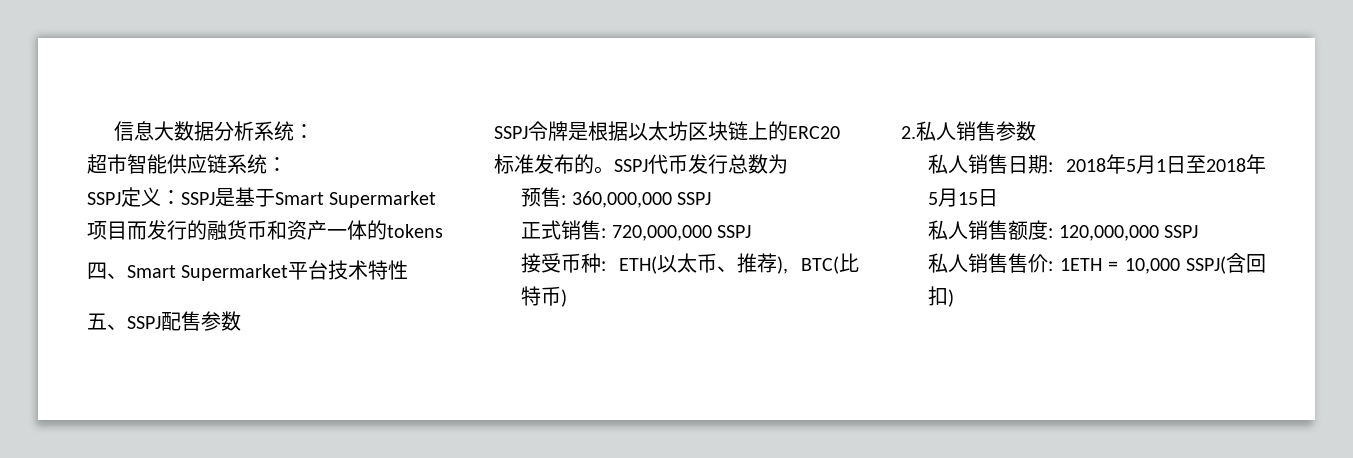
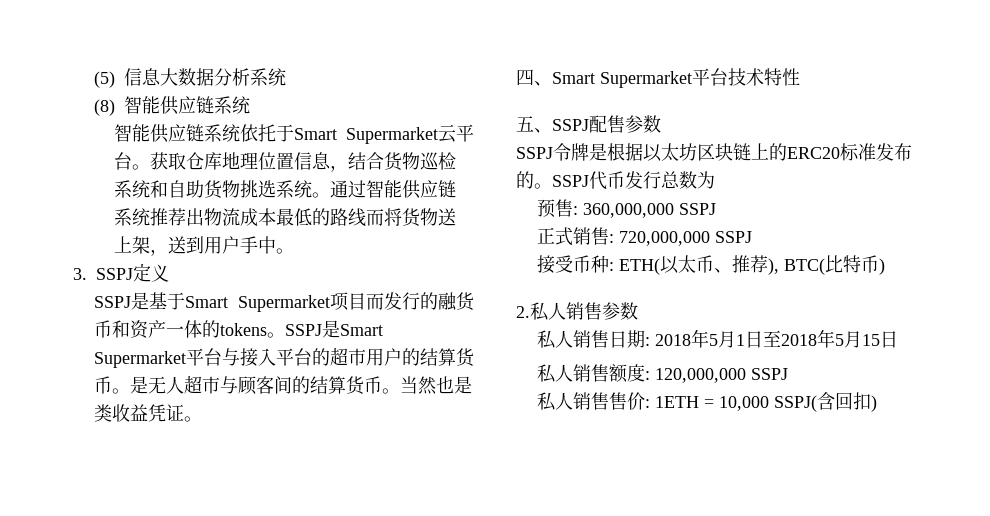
- 信息大数据分析系统：
- 超市智能供应链系统：
- SSPJ定义：SSPJ是基于Smart Supermarket项目而发行的融货币和资产一体的tokens
+ (5)信息大数据分析系统
+ (8)智能供应链系统
+ 智能供应链系统依托于Smart Supermarket云平台。获取仓库地理位置信息，结合货物巡检系统和自助货物挑选系统。通过智能供应链系统推荐出物流成本最低的路线而将货物送上架，送到用户手中。
+ 3. SSPJ定义
+ SSPJ是基于Smart Supermarket项目而发行的融货币和资产一体的tokens。SSPJ是Smart Supermarket平台与接入平台的超市用户的结算货币。是无人超市与顾客间的结算货币。当然也是类收益凭证。

